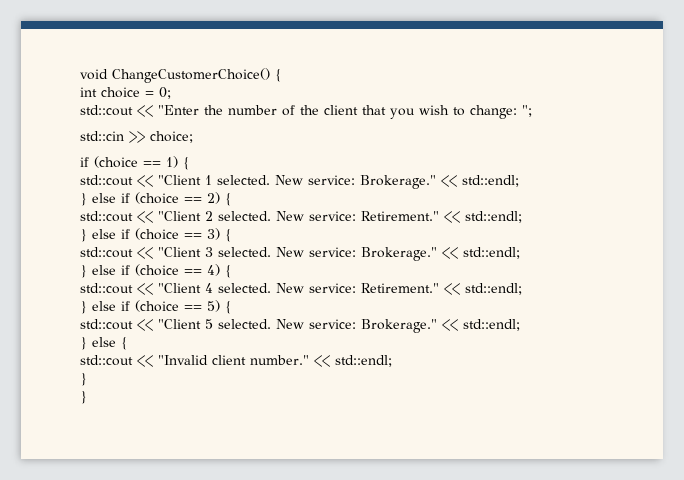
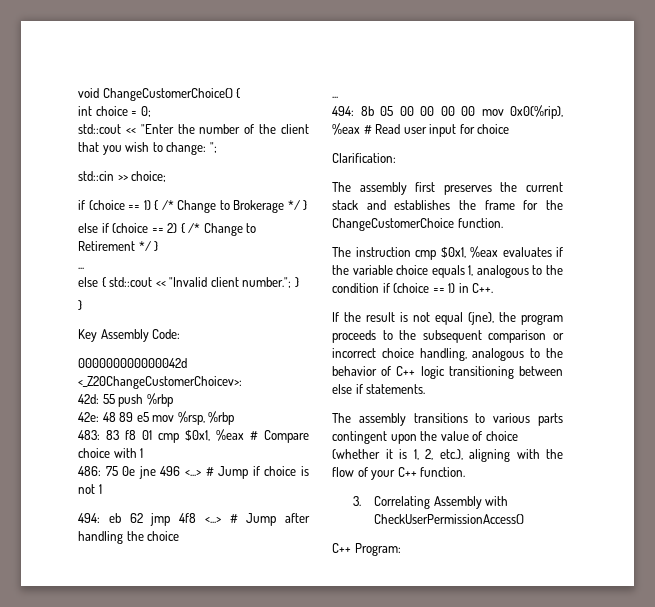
- if (choice == 1) {
- std::cout << "Client 1 selected. New service: Brokerage." << std::endl;
- } else if (choice == 2) {
- std::cout << "Client 2 selected. New service: Retirement." << std::endl;
- } else if (choice == 3) {
- std::cout << "Client 3 selected. New service: Brokerage." << std::endl;
- } else if (choice == 4) {
- std::cout << "Client 4 selected. New service: Retirement." << std::endl;
- } else if (choice == 5) {
- std::cout << "Client 5 selected. New service: Brokerage." << std::endl;
- } else {
- std::cout << "Invalid client number." << std::endl;
+ if (choice == 1) { /* Change to Brokerage */ }
+ else if (choice == 2) { /* Change to Retirement */ }
+ ...
+ else { std::cout << "Invalid client number."; }
  }
- }
+ Key Assembly Code:
+ 000000000000042d <_Z20ChangeCustomerChoicev>:
+ 42d: 55 push %rbp
+ 42e: 48 89 e5 mov %rsp, %rbp
+ 483: 83 f8 01 cmp $0x1, %eax # Compare choice with 1
+ 486: 75 0e jne 496 <...> # Jump if choice is not 1
+ 494: eb 62 jmp 4f8 <...> # Jump after handling the choice
+ ...
+ 494: 8b 05 00 00 00 00 mov 0x0(%rip), %eax # Read user input for choice
+ Clarification:
+ The assembly first preserves the current stack and establishes the frame for the ChangeCustomerChoice function.
+ The instruction cmp $0x1, %eax evaluates if the variable choice equals 1, analogous to the condition if (choice == 1) in C++.
+ If the result is not equal (jne), the program proceeds to the subsequent comparison or incorrect choice handling, analogous to the behavior of C++ logic transitioning between else if statements.
+ The assembly transitions to various parts contingent upon the value of choice (whether it is 1, 2, etc.), aligning with the flow of your C++ function.
+ 3. Correlating Assembly with CheckUserPermissionAccess()
+ C++ Program:

